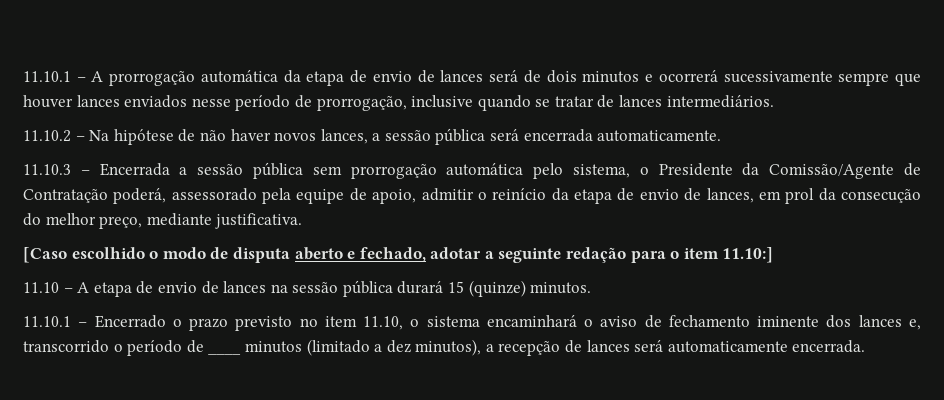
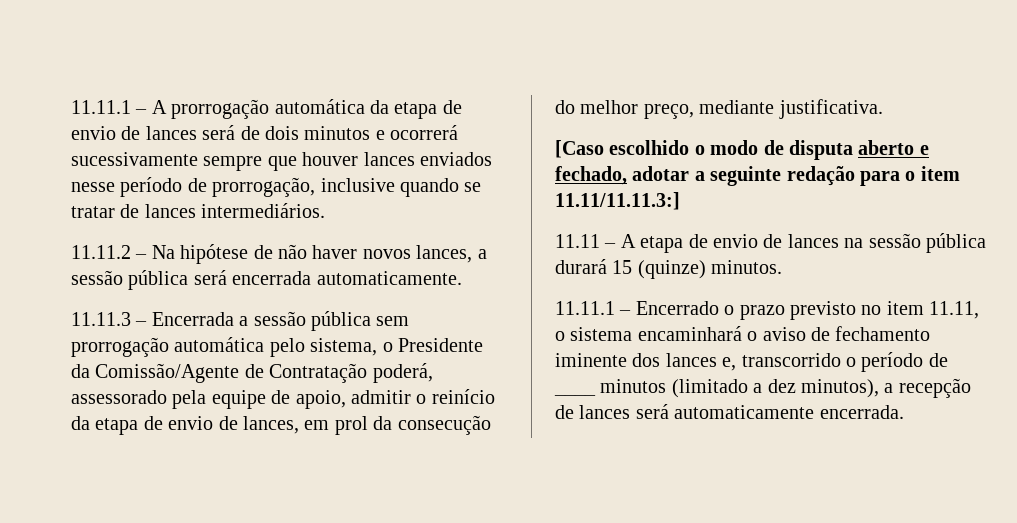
- 11.10.1 – A prorrogação automática da etapa de envio de lances será de dois minutos e ocorrerá sucessivamente sempre que houver lances enviados nesse período de prorrogação, inclusive quando se tratar de lances intermediários.
+ 11.11.1 – A prorrogação automática da etapa de envio de lances será de dois minutos e ocorrerá sucessivamente sempre que houver lances enviados nesse período de prorrogação, inclusive quando se tratar de lances intermediários.
- 11.10.2 – Na hipótese de não haver novos lances, a sessão pública será encerrada automaticamente.
+ 11.11.2 – Na hipótese de não haver novos lances, a sessão pública será encerrada automaticamente.
- 11.10.3 – Encerrada a sessão pública sem prorrogação automática pelo sistema, o Presidente da Comissão/Agente de Contratação poderá, assessorado pela equipe de apoio, admitir o reinício da etapa de envio de lances, em prol da consecução do melhor preço, mediante justificativa.
+ 11.11.3 – Encerrada a sessão pública sem prorrogação automática pelo sistema, o Presidente da Comissão/Agente de Contratação poderá, assessorado pela equipe de apoio, admitir o reinício da etapa de envio de lances, em prol da consecução do melhor preço, mediante justificativa.
- [Caso escolhido o modo de disputa aberto e fechado, adotar a seguinte redação para o item 11.10:]
- 11.10 – A etapa de envio de lances na sessão pública durará 15 (quinze) minutos.
+ [Caso escolhido o modo de disputa aberto e fechado, adotar a seguinte redação para o item 11.11/11.11.3:]
+ 11.11 – A etapa de envio de lances na sessão pública durará 15 (quinze) minutos.
- 11.10.1 – Encerrado o prazo previsto no item 11.10, o sistema encaminhará o aviso de fechamento iminente dos lances e, transcorrido o período de ____ minutos (limitado a dez minutos), a recepção de lances será automaticamente encerrada.
+ 11.11.1 – Encerrado o prazo previsto no item 11.11, o sistema encaminhará o aviso de fechamento iminente dos lances e, transcorrido o período de ____ minutos (limitado a dez minutos), a recepção de lances será automaticamente encerrada.

